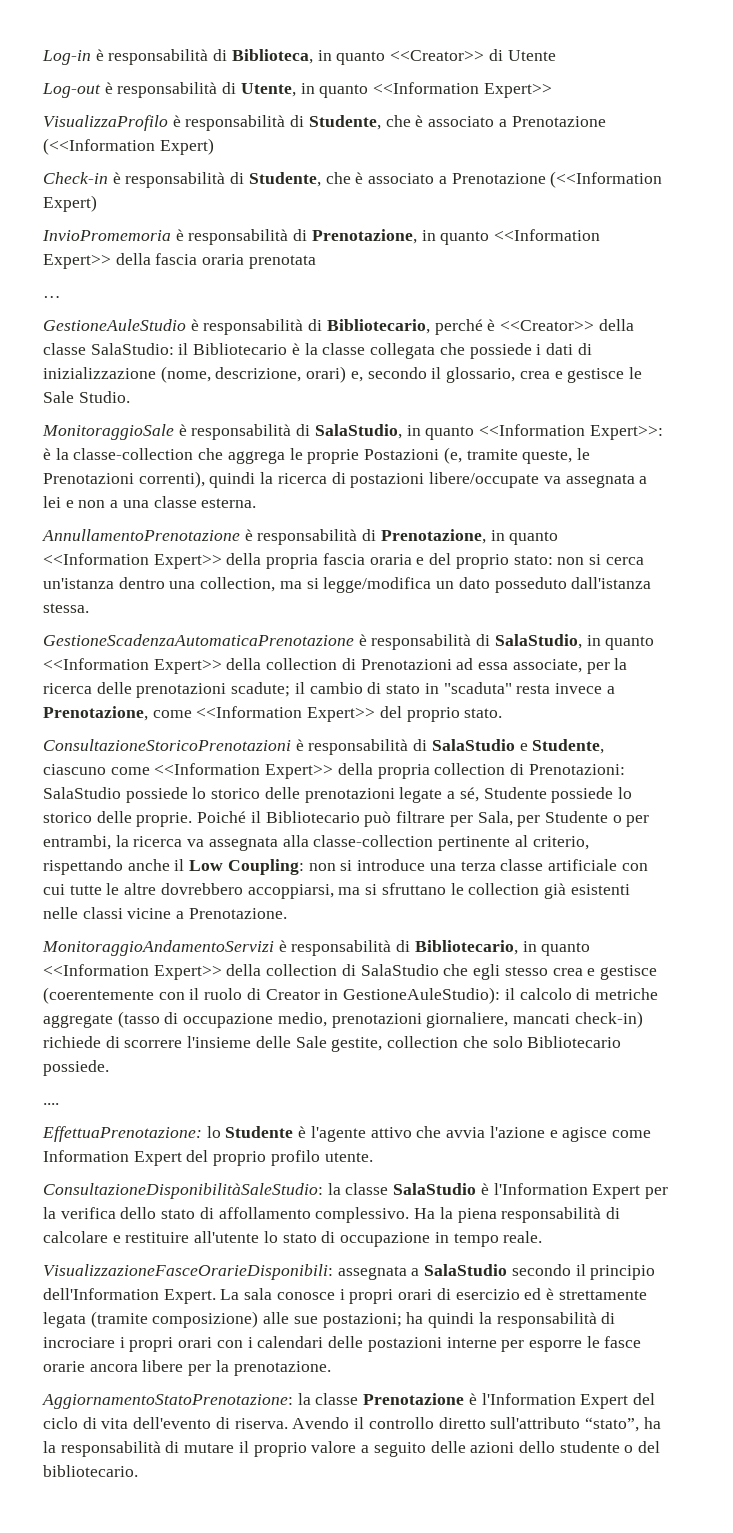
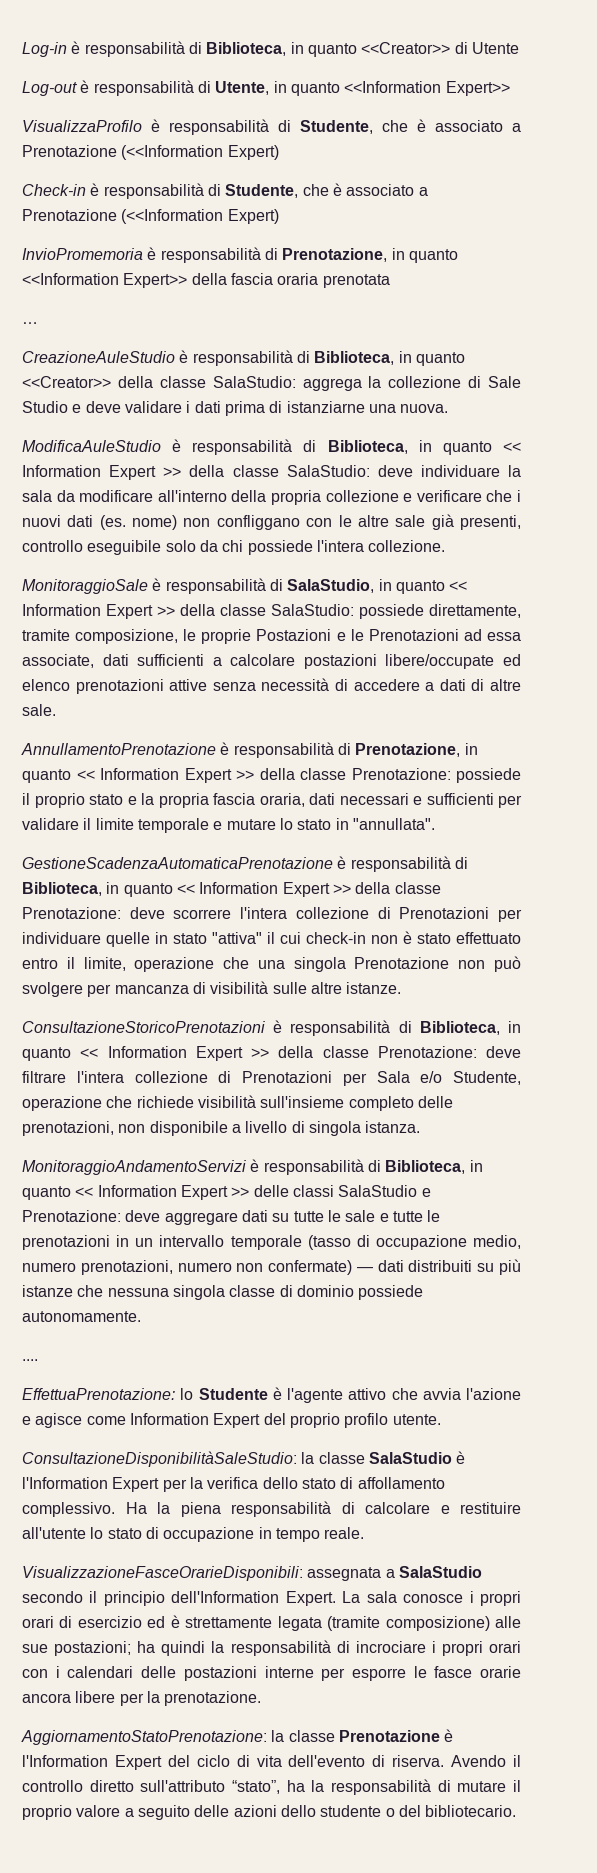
- GestioneAuleStudio è responsabilità di Bibliotecario, perché è <<Creator>> della classe SalaStudio: il Bibliotecario è la classe collegata che possiede i dati di inizializzazione (nome, descrizione, orari) e, secondo il glossario, crea e gestisce le Sale Studio.
+ CreazioneAuleStudio è responsabilità di Biblioteca, in quanto <<Creator>> della classe SalaStudio: aggrega la collezione di Sale Studio e deve validare i dati prima di istanziarne una nuova.
+ ModificaAuleStudio è responsabilità di Biblioteca, in quanto << Information Expert >> della classe SalaStudio: deve individuare la sala da modificare all'interno della propria collezione e verificare che i nuovi dati (es. nome) non confliggano con le altre sale già presenti, controllo eseguibile solo da chi possiede l'intera collezione.
- MonitoraggioSale è responsabilità di SalaStudio, in quanto <<Information Expert>>: è la classe-collection che aggrega le proprie Postazioni (e, tramite queste, le Prenotazioni correnti), quindi la ricerca di postazioni libere/occupate va assegnata a lei e non a una classe esterna.
+ MonitoraggioSale è responsabilità di SalaStudio, in quanto << Information Expert >> della classe SalaStudio: possiede direttamente, tramite composizione, le proprie Postazioni e le Prenotazioni ad essa associate, dati sufficienti a calcolare postazioni libere/occupate ed elenco prenotazioni attive senza necessità di accedere a dati di altre sale.
- AnnullamentoPrenotazione è responsabilità di Prenotazione, in quanto <<Information Expert>> della propria fascia oraria e del proprio stato: non si cerca un'istanza dentro una collection, ma si legge/modifica un dato posseduto dall'istanza stessa.
+ AnnullamentoPrenotazione è responsabilità di Prenotazione, in quanto << Information Expert >> della classe Prenotazione: possiede il proprio stato e la propria fascia oraria, dati necessari e sufficienti per validare il limite temporale e mutare lo stato in "annullata".
- GestioneScadenzaAutomaticaPrenotazione è responsabilità di SalaStudio, in quanto <<Information Expert>> della collection di Prenotazioni ad essa associate, per la ricerca delle prenotazioni scadute; il cambio di stato in "scaduta" resta invece a Prenotazione, come <<Information Expert>> del proprio stato.
- ConsultazioneStoricoPrenotazioni è responsabilità di SalaStudio e Studente, ciascuno come <<Information Expert>> della propria collection di Prenotazioni: SalaStudio possiede lo storico delle prenotazioni legate a sé, Studente possiede lo storico delle proprie. Poiché il Bibliotecario può filtrare per Sala, per Studente o per entrambi, la ricerca va assegnata alla classe-collection pertinente al criterio, rispettando anche il Low Coupling: non si introduce una terza classe artificiale con cui tutte le altre dovrebbero accoppiarsi, ma si sfruttano le collection già esistenti nelle classi vicine a Prenotazione.
+ GestioneScadenzaAutomaticaPrenotazione è responsabilità di Biblioteca, in quanto << Information Expert >> della classe Prenotazione: deve scorrere l'intera collezione di Prenotazioni per individuare quelle in stato "attiva" il cui check-in non è stato effettuato entro il limite, operazione che una singola Prenotazione non può svolgere per mancanza di visibilità sulle altre istanze.
+ ConsultazioneStoricoPrenotazioni è responsabilità di Biblioteca, in quanto << Information Expert >> della classe Prenotazione: deve filtrare l'intera collezione di Prenotazioni per Sala e/o Studente, operazione che richiede visibilità sull'insieme completo delle prenotazioni, non disponibile a livello di singola istanza.
- MonitoraggioAndamentoServizi è responsabilità di Bibliotecario, in quanto <<Information Expert>> della collection di SalaStudio che egli stesso crea e gestisce (coerentemente con il ruolo di Creator in GestioneAuleStudio): il calcolo di metriche aggregate (tasso di occupazione medio, prenotazioni giornaliere, mancati check-in) richiede di scorrere l'insieme delle Sale gestite, collection che solo Bibliotecario possiede.
+ MonitoraggioAndamentoServizi è responsabilità di Biblioteca, in quanto << Information Expert >> delle classi SalaStudio e Prenotazione: deve aggregare dati su tutte le sale e tutte le prenotazioni in un intervallo temporale (tasso di occupazione medio, numero prenotazioni, numero non confermate) — dati distribuiti su più istanze che nessuna singola classe di dominio possiede autonomamente.

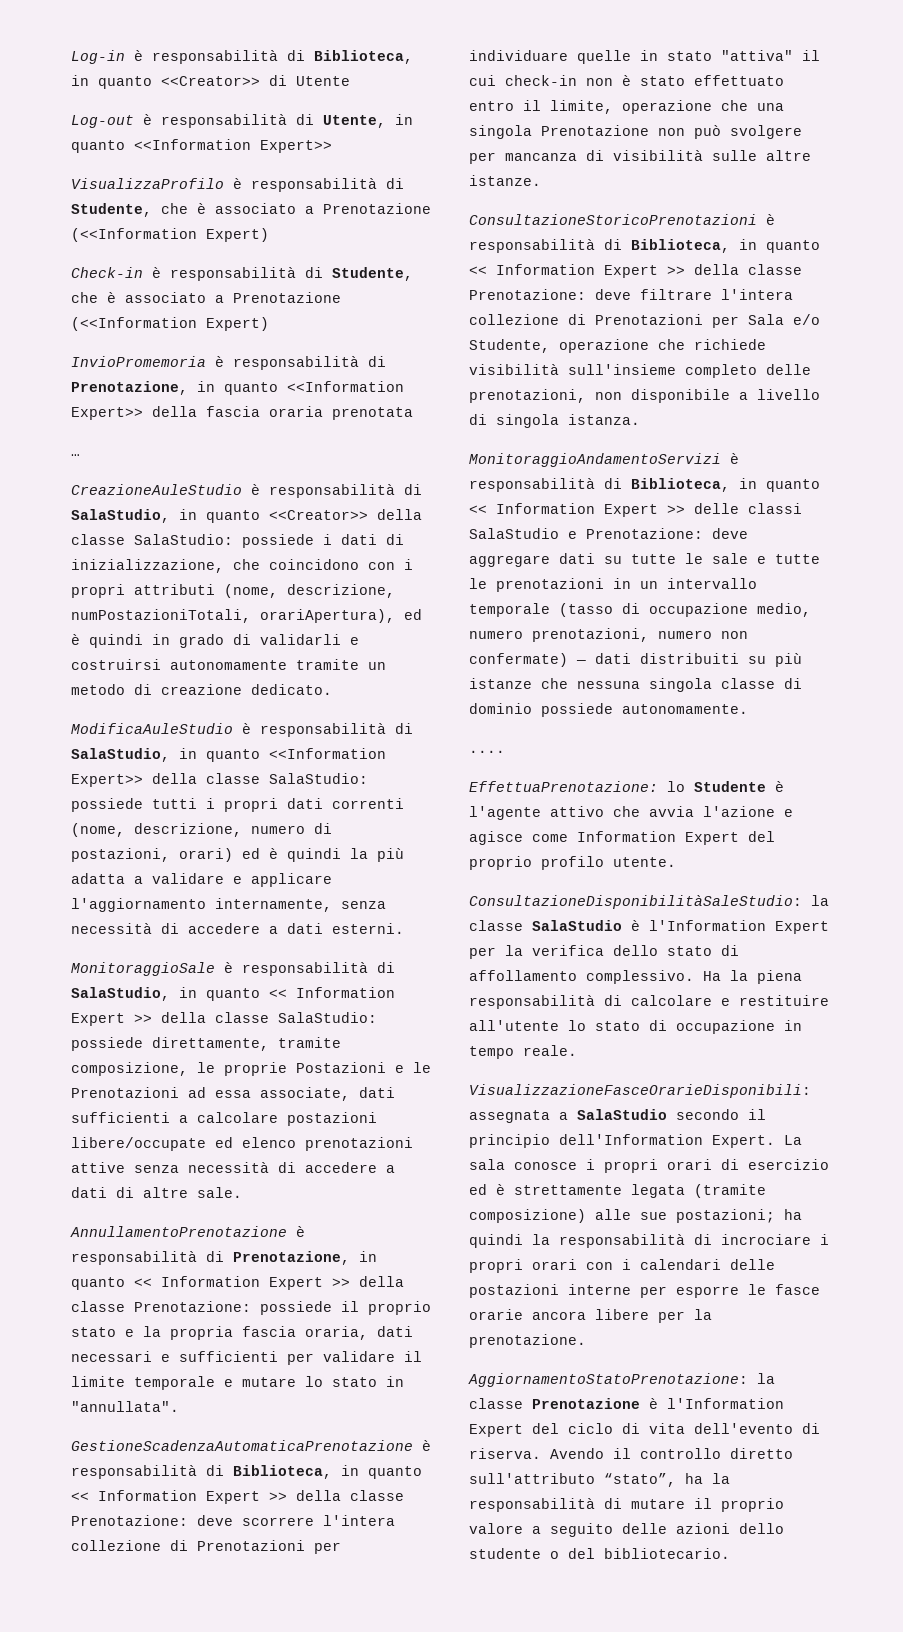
- CreazioneAuleStudio è responsabilità di Biblioteca, in quanto <<Creator>> della classe SalaStudio: aggrega la collezione di Sale Studio e deve validare i dati prima di istanziarne una nuova.
+ CreazioneAuleStudio è responsabilità di SalaStudio, in quanto <<Creator>> della classe SalaStudio: possiede i dati di inizializzazione, che coincidono con i propri attributi (nome, descrizione, numPostazioniTotali, orariApertura), ed è quindi in grado di validarli e costruirsi autonomamente tramite un metodo di creazione dedicato.
- ModificaAuleStudio è responsabilità di Biblioteca, in quanto << Information Expert >> della classe SalaStudio: deve individuare la sala da modificare all'interno della propria collezione e verificare che i nuovi dati (es. nome) non confliggano con le altre sale già presenti, controllo eseguibile solo da chi possiede l'intera collezione.
+ ModificaAuleStudio è responsabilità di SalaStudio, in quanto <<Information Expert>> della classe SalaStudio: possiede tutti i propri dati correnti (nome, descrizione, numero di postazioni, orari) ed è quindi la più adatta a validare e applicare l'aggiornamento internamente, senza necessità di accedere a dati esterni.

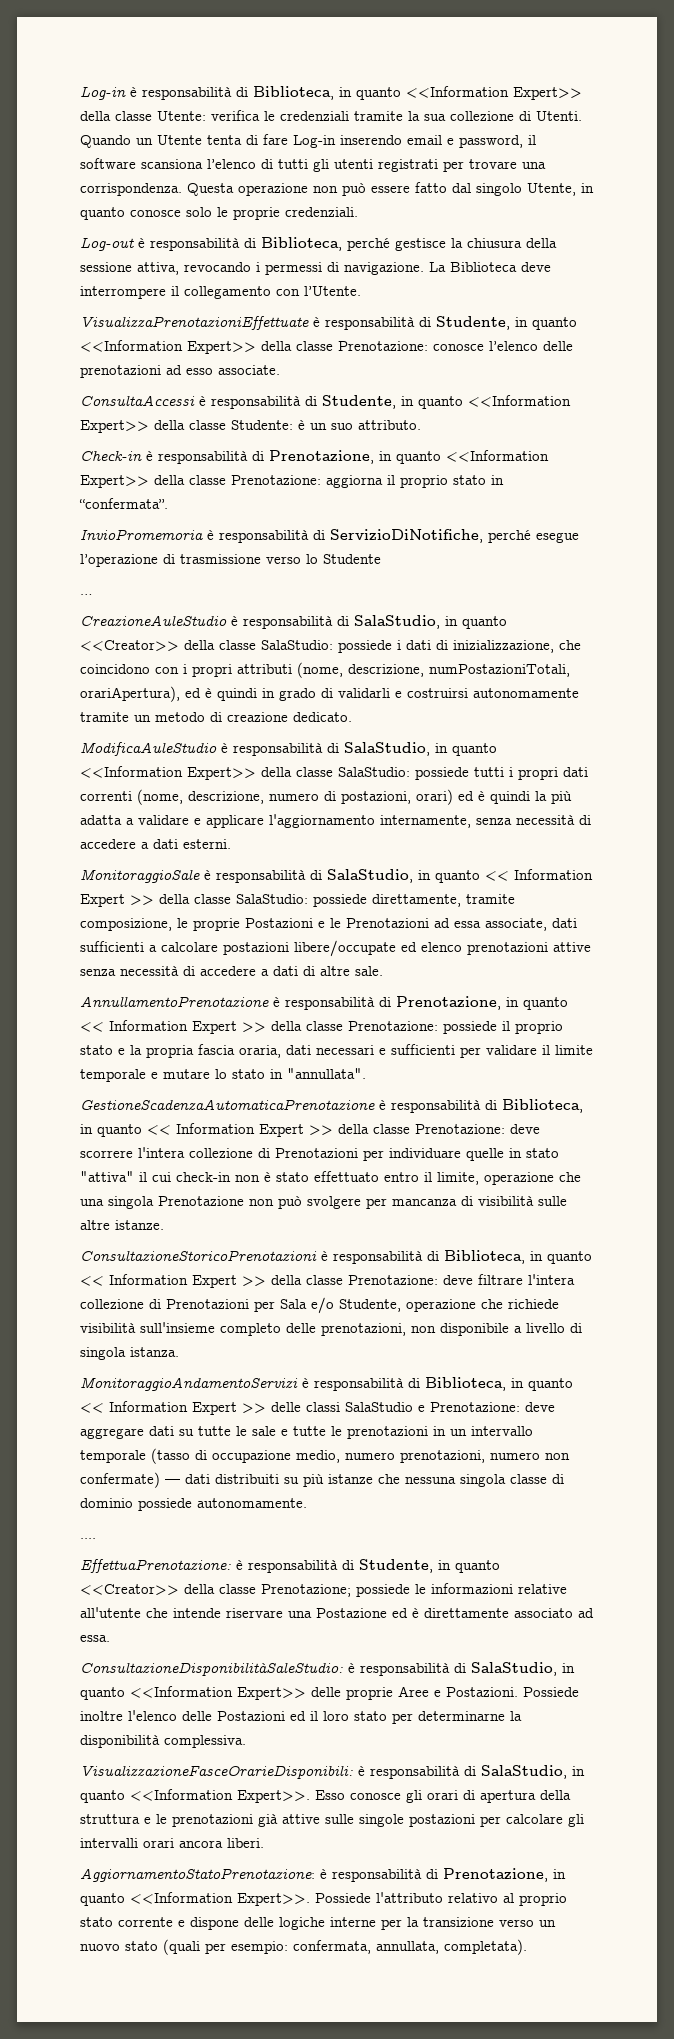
- Log-in è responsabilità di Biblioteca, in quanto <<Creator>> di Utente
- Log-out è responsabilità di Utente, in quanto <<Information Expert>>
- VisualizzaProfilo è responsabilità di Studente, che è associato a Prenotazione (<<Information Expert)
- Check-in è responsabilità di Studente, che è associato a Prenotazione (<<Information Expert)
- InvioPromemoria è responsabilità di Prenotazione, in quanto <<Information Expert>> della fascia oraria prenotata
+ Log-in è responsabilità di Biblioteca, in quanto <<Information Expert>> della classe Utente: verifica le credenziali tramite la sua collezione di Utenti. Quando un Utente tenta di fare Log-in inserendo email e password, il software scansiona l’elenco di tutti gli utenti registrati per trovare una corrispondenza. Questa operazione non può essere fatto dal singolo Utente, in quanto conosce solo le proprie credenziali.
+ Log-out è responsabilità di Biblioteca, perché gestisce la chiusura della sessione attiva, revocando i permessi di navigazione. La Biblioteca deve interrompere il collegamento con l’Utente.
+ VisualizzaPrenotazioniEffettuate è responsabilità di Studente, in quanto <<Information Expert>> della classe Prenotazione: conosce l’elenco delle prenotazioni ad esso associate.
+ ConsultaAccessi è responsabilità di Studente, in quanto <<Information Expert>> della classe Studente: è un suo attributo.
+ Check-in è responsabilità di Prenotazione, in quanto <<Information Expert>> della classe Prenotazione: aggiorna il proprio stato in “confermata”.
+ InvioPromemoria è responsabilità di ServizioDiNotifiche, perché esegue l’operazione di trasmissione verso lo Studente
- EffettuaPrenotazione: lo Studente è l'agente attivo che avvia l'azione e agisce come Information Expert del proprio profilo utente.
- ConsultazioneDisponibilitàSaleStudio: la classe SalaStudio è l'Information Expert per la verifica dello stato di affollamento complessivo. Ha la piena responsabilità di calcolare e restituire all'utente lo stato di occupazione in tempo reale.
- VisualizzazioneFasceOrarieDisponibili: assegnata a SalaStudio secondo il principio dell'Information Expert. La sala conosce i propri orari di esercizio ed è strettamente legata (tramite composizione) alle sue postazioni; ha quindi la responsabilità di incrociare i propri orari con i calendari delle postazioni interne per esporre le fasce orarie ancora libere per la prenotazione.
- AggiornamentoStatoPrenotazione: la classe Prenotazione è l'Information Expert del ciclo di vita dell'evento di riserva. Avendo il controllo diretto sull'attributo “stato”, ha la responsabilità di mutare il proprio valore a seguito delle azioni dello studente o del bibliotecario.
+ EffettuaPrenotazione: è responsabilità di Studente, in quanto <<Creator>> della classe Prenotazione; possiede le informazioni relative all'utente che intende riservare una Postazione ed è direttamente associato ad essa.
+ ConsultazioneDisponibilitàSaleStudio: è responsabilità di SalaStudio, in quanto <<Information Expert>> delle proprie Aree e Postazioni. Possiede inoltre l'elenco delle Postazioni ed il loro stato per determinarne la disponibilità complessiva.
+ VisualizzazioneFasceOrarieDisponibili: è responsabilità di SalaStudio, in quanto <<Information Expert>>. Esso conosce gli orari di apertura della struttura e le prenotazioni già attive sulle singole postazioni per calcolare gli intervalli orari ancora liberi.
+ AggiornamentoStatoPrenotazione: è responsabilità di Prenotazione, in quanto <<Information Expert>>. Possiede l'attributo relativo al proprio stato corrente e dispone delle logiche interne per la transizione verso un nuovo stato (quali per esempio: confermata, annullata, completata).

